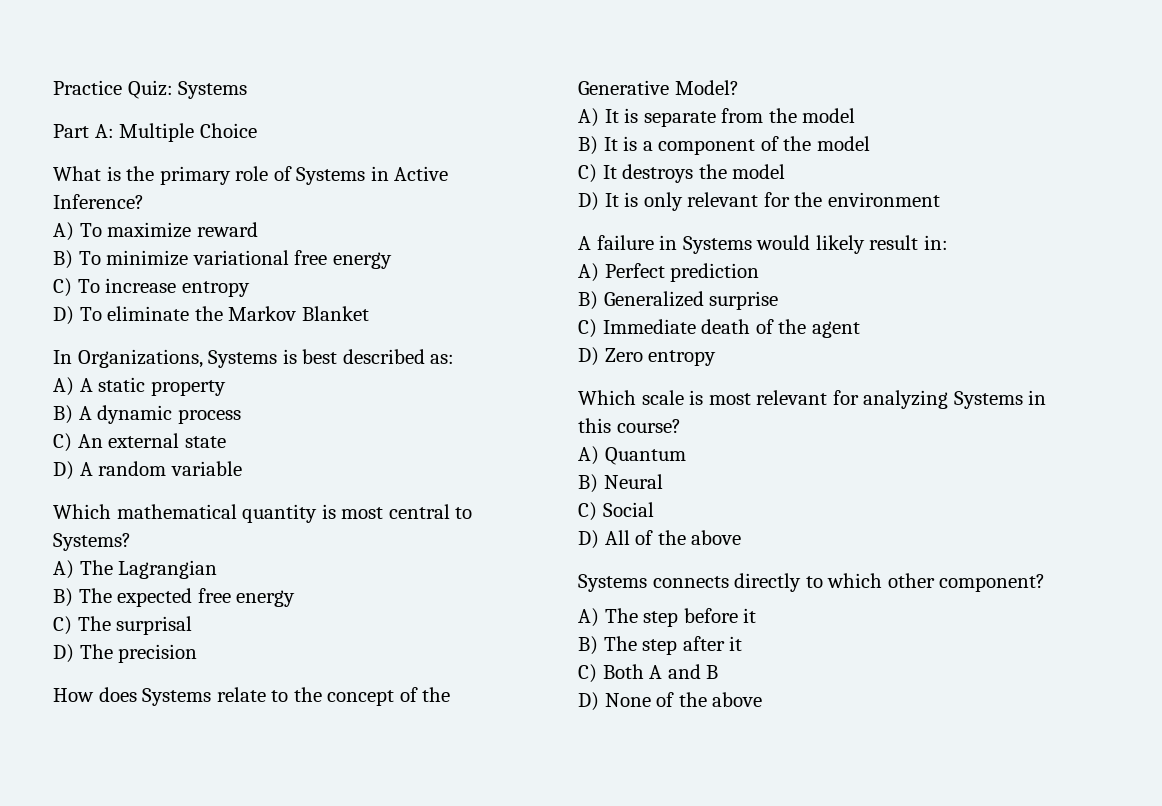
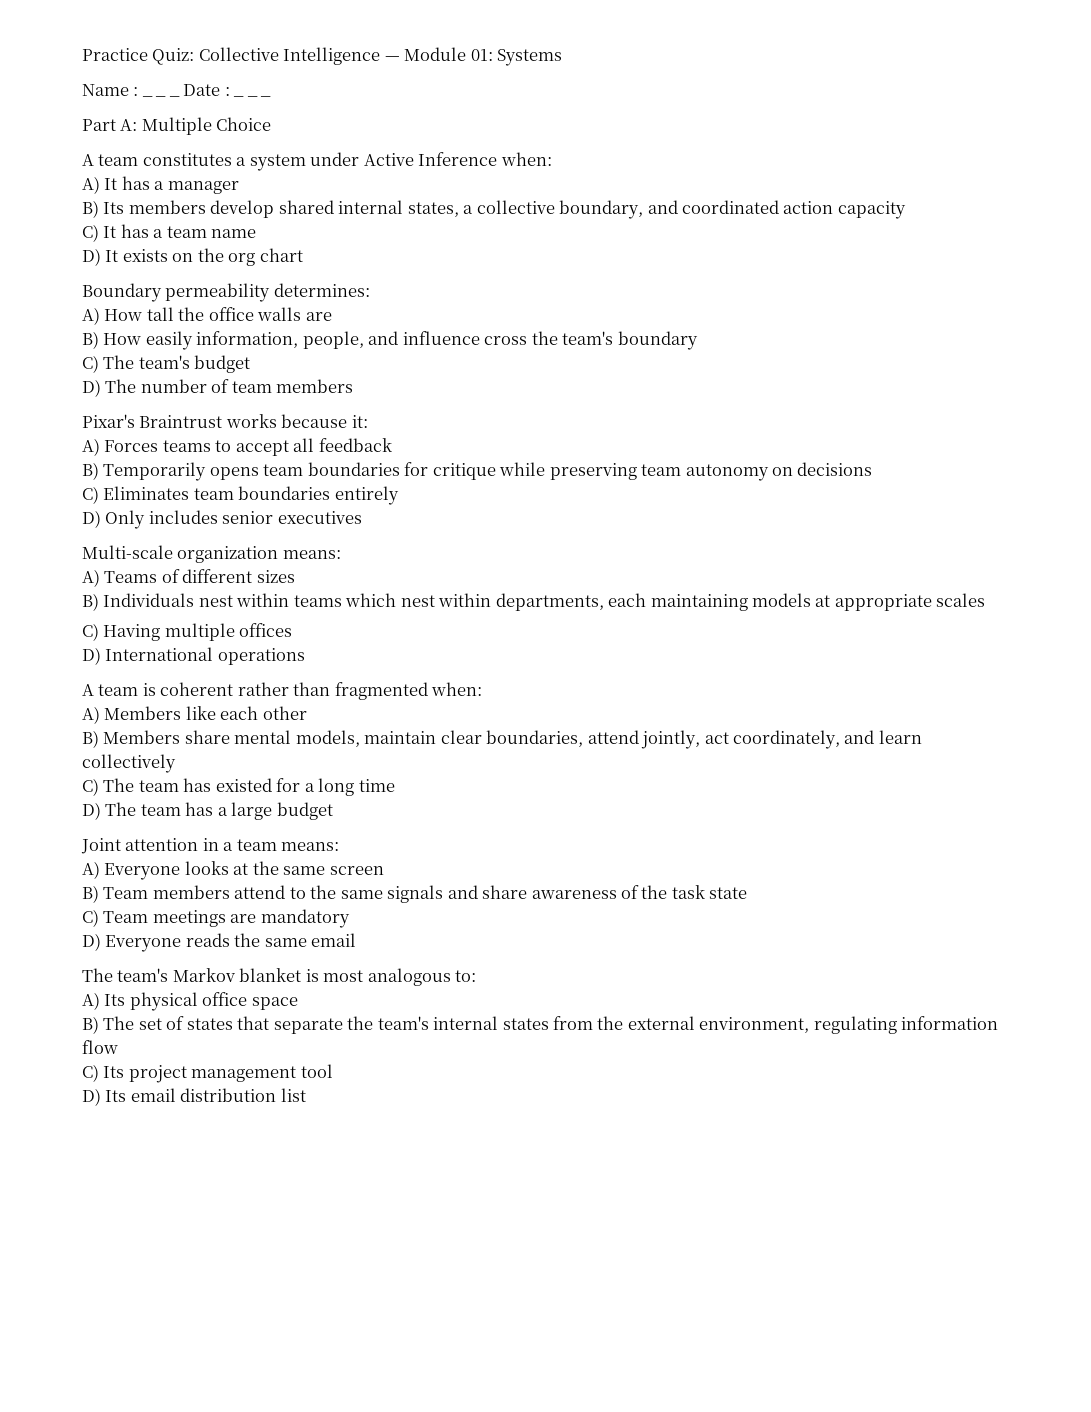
- Practice Quiz: Systems
+ Practice Quiz: Collective Intelligence — Module 01: Systems
+ Name : _ _ _ Date : _ _ _
  Part A: Multiple Choice
- What is the primary role of Systems in Active Inference?
- A) To maximize reward
- B) To minimize variational free energy
- C) To increase entropy
- D) To eliminate the Markov Blanket
- In Organizations, Systems is best described as:
- A) A static property
- B) A dynamic process
- C) An external state
- D) A random variable
- Which mathematical quantity is most central to Systems?
- A) The Lagrangian
- B) The expected free energy
- C) The surprisal
- D) The precision
- How does Systems relate to the concept of the Generative Model?
- A) It is separate from the model
- B) It is a component of the model
- C) It destroys the model
- D) It is only relevant for the environment
- A failure in Systems would likely result in:
- A) Perfect prediction
- B) Generalized surprise
- C) Immediate death of the agent
- D) Zero entropy
- Which scale is most relevant for analyzing Systems in this course?
- A) Quantum
- B) Neural
- C) Social
- D) All of the above
- Systems connects directly to which other component?
- A) The step before it
- B) The step after it
- C) Both A and B
- D) None of the above
+ A team constitutes a system under Active Inference when:
+ A) It has a manager
+ B) Its members develop shared internal states, a collective boundary, and coordinated action capacity
+ C) It has a team name
+ D) It exists on the org chart
+ Boundary permeability determines:
+ A) How tall the office walls are
+ B) How easily information, people, and influence cross the team's boundary
+ C) The team's budget
+ D) The number of team members
+ Pixar's Braintrust works because it:
+ A) Forces teams to accept all feedback
+ B) Temporarily opens team boundaries for critique while preserving team autonomy on decisions
+ C) Eliminates team boundaries entirely
+ D) Only includes senior executives
+ Multi-scale organization means:
+ A) Teams of different sizes
+ B) Individuals nest within teams which nest within departments, each maintaining models at appropriate scales
+ C) Having multiple offices
+ D) International operations
+ A team is coherent rather than fragmented when:
+ A) Members like each other
+ B) Members share mental models, maintain clear boundaries, attend jointly, act coordinately, and learn collectively
+ C) The team has existed for a long time
+ D) The team has a large budget
+ Joint attention in a team means:
+ A) Everyone looks at the same screen
+ B) Team members attend to the same signals and share awareness of the task state
+ C) Team meetings are mandatory
+ D) Everyone reads the same email
+ The team's Markov blanket is most analogous to:
+ A) Its physical office space
+ B) The set of states that separate the team's internal states from the external environment, regulating information flow
+ C) Its project management tool
+ D) Its email distribution list

